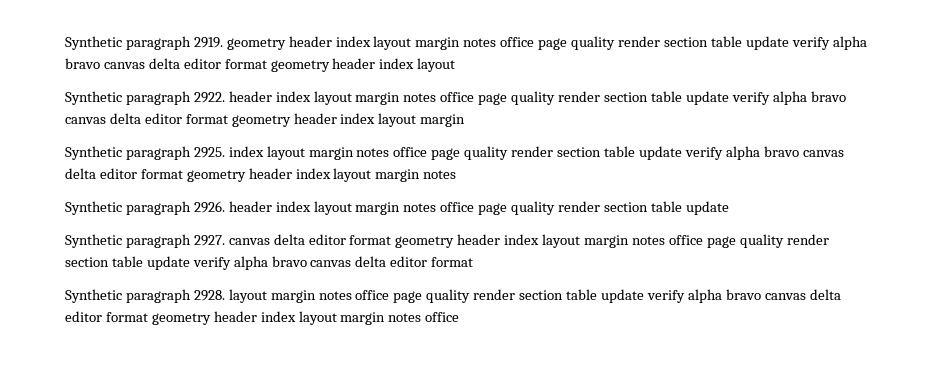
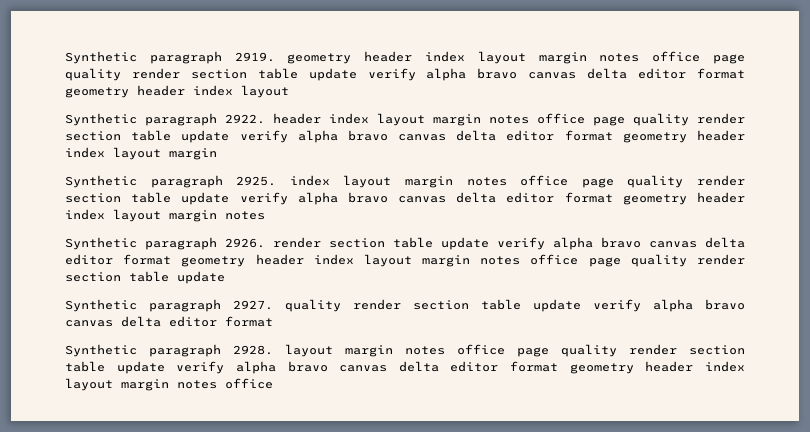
- Synthetic paragraph 2926. header index layout margin notes office page quality render section table update
+ Synthetic paragraph 2926. render section table update verify alpha bravo canvas delta editor format geometry header index layout margin notes office page quality render section table update
- Synthetic paragraph 2927. canvas delta editor format geometry header index layout margin notes office page quality render section table update verify alpha bravo canvas delta editor format
+ Synthetic paragraph 2927. quality render section table update verify alpha bravo canvas delta editor format

